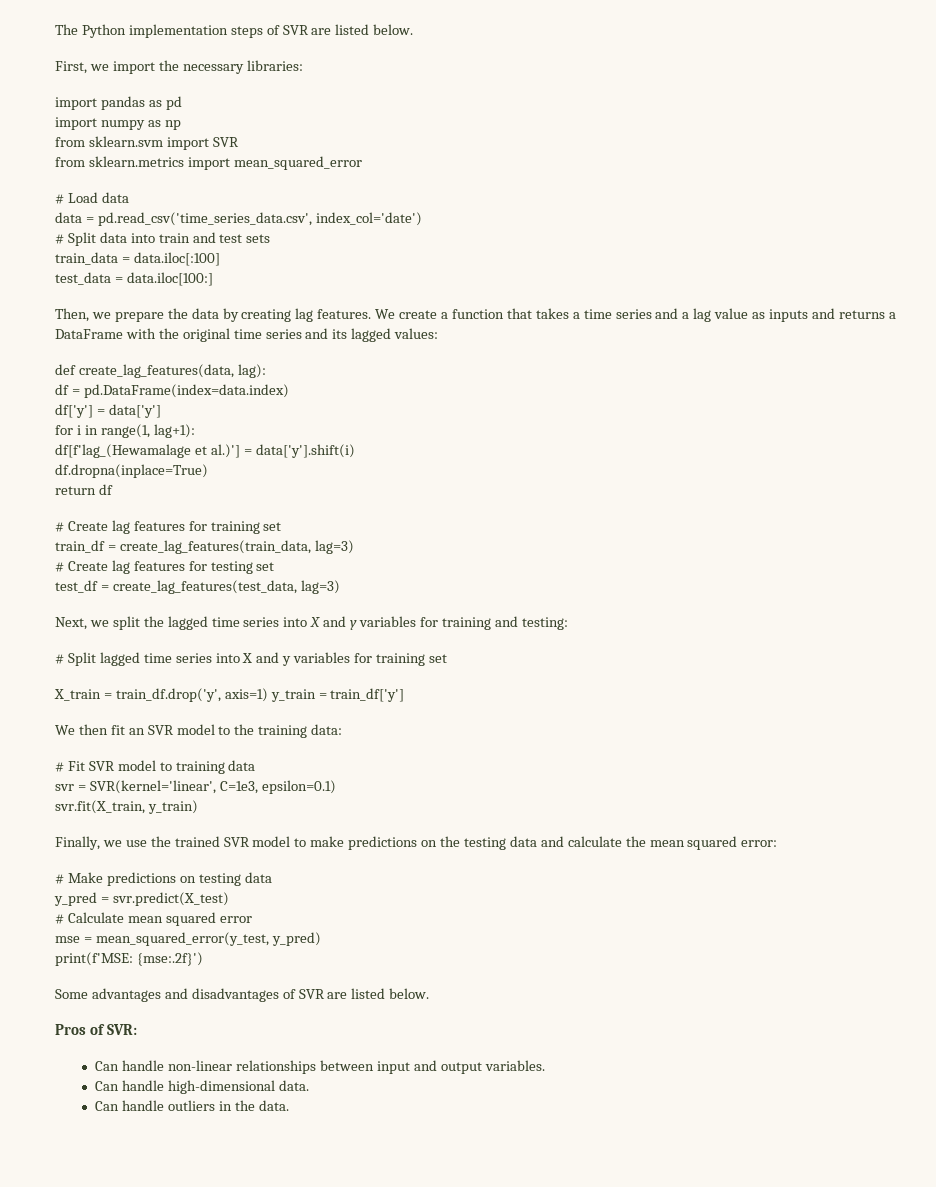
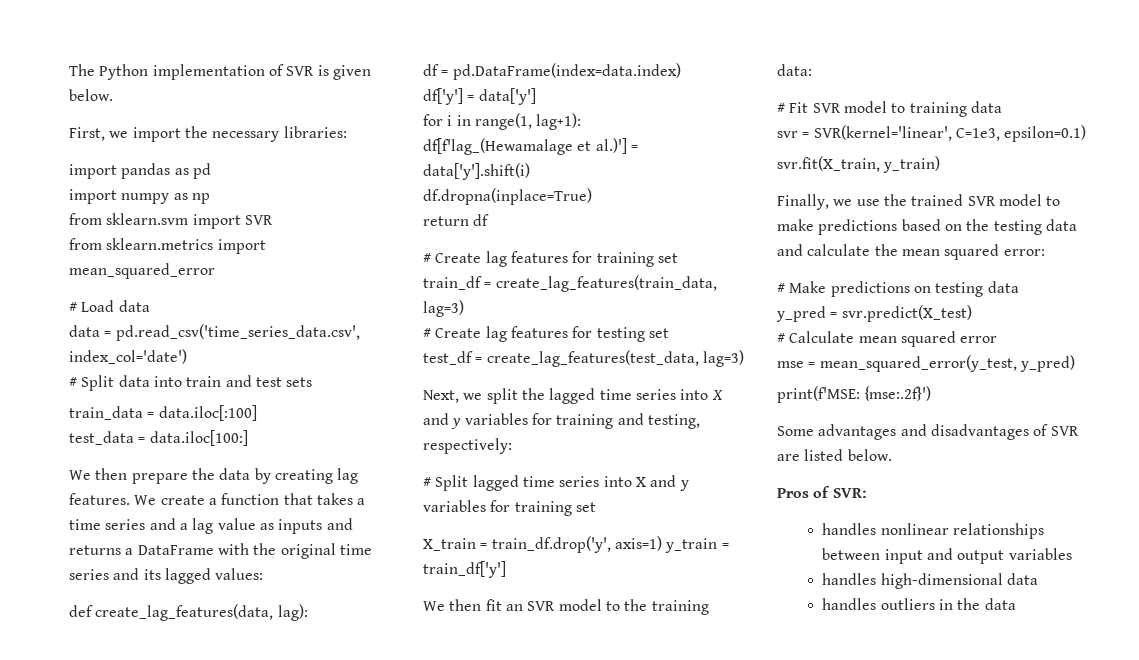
- The Python implementation steps of SVR are listed below.
+ The Python implementation of SVR is given below.
- Then, we prepare the data by creating lag features.
+ We then prepare the data by creating lag features.
- Next, we split the lagged time series into X and y variables for training and testing:
+ Next, we split the lagged time series into X and y variables for training and testing, respectively:
- Finally, we use the trained SVR model to make predictions on the testing data and calculate the mean squared error:
+ Finally, we use the trained SVR model to make predictions based on the testing data and calculate the mean squared error:
- Can handle non-linear relationships between input and output variables.
- Can handle high-dimensional data.
- Can handle outliers in the data.
+ handles nonlinear relationships between input and output variables
+ handles high-dimensional data
+ handles outliers in the data

